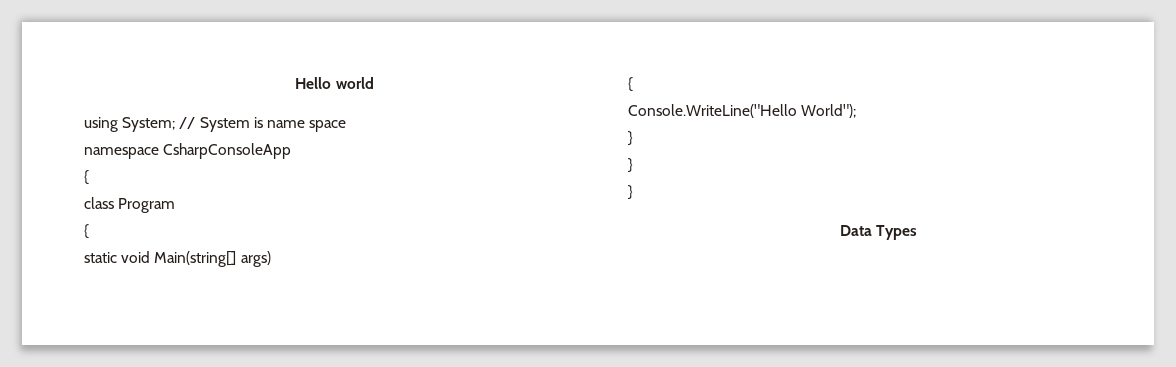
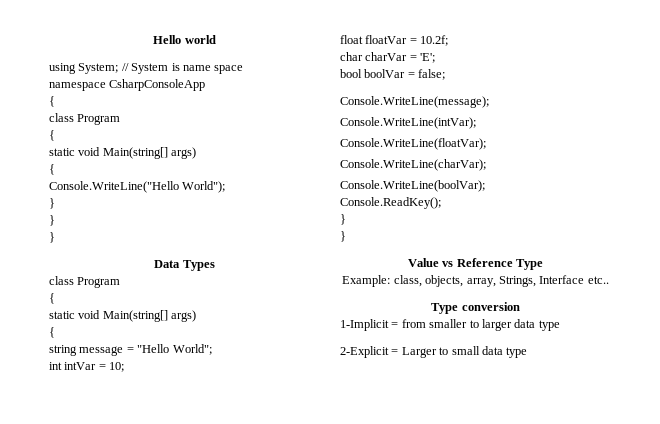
  Data Types
+ class Program
+ {
+ static void Main(string[] args)
+ {
+ string message = "Hello World";
+ int intVar = 10;
+ float floatVar = 10.2f;
+ char charVar = 'E';
+ bool boolVar = false;
+ Console.WriteLine(message);
+ Console.WriteLine(intVar);
+ Console.WriteLine(floatVar);
+ Console.WriteLine(charVar);
+ Console.WriteLine(boolVar);
+ Console.ReadKey();
+ }
+ }
+ Value vs Reference Type
+ Example: class, objects, array, Strings, Interface etc..
+ Type conversion
+ 1-Implicit = from smaller to larger data type
+ 2-Explicit = Larger to small data type

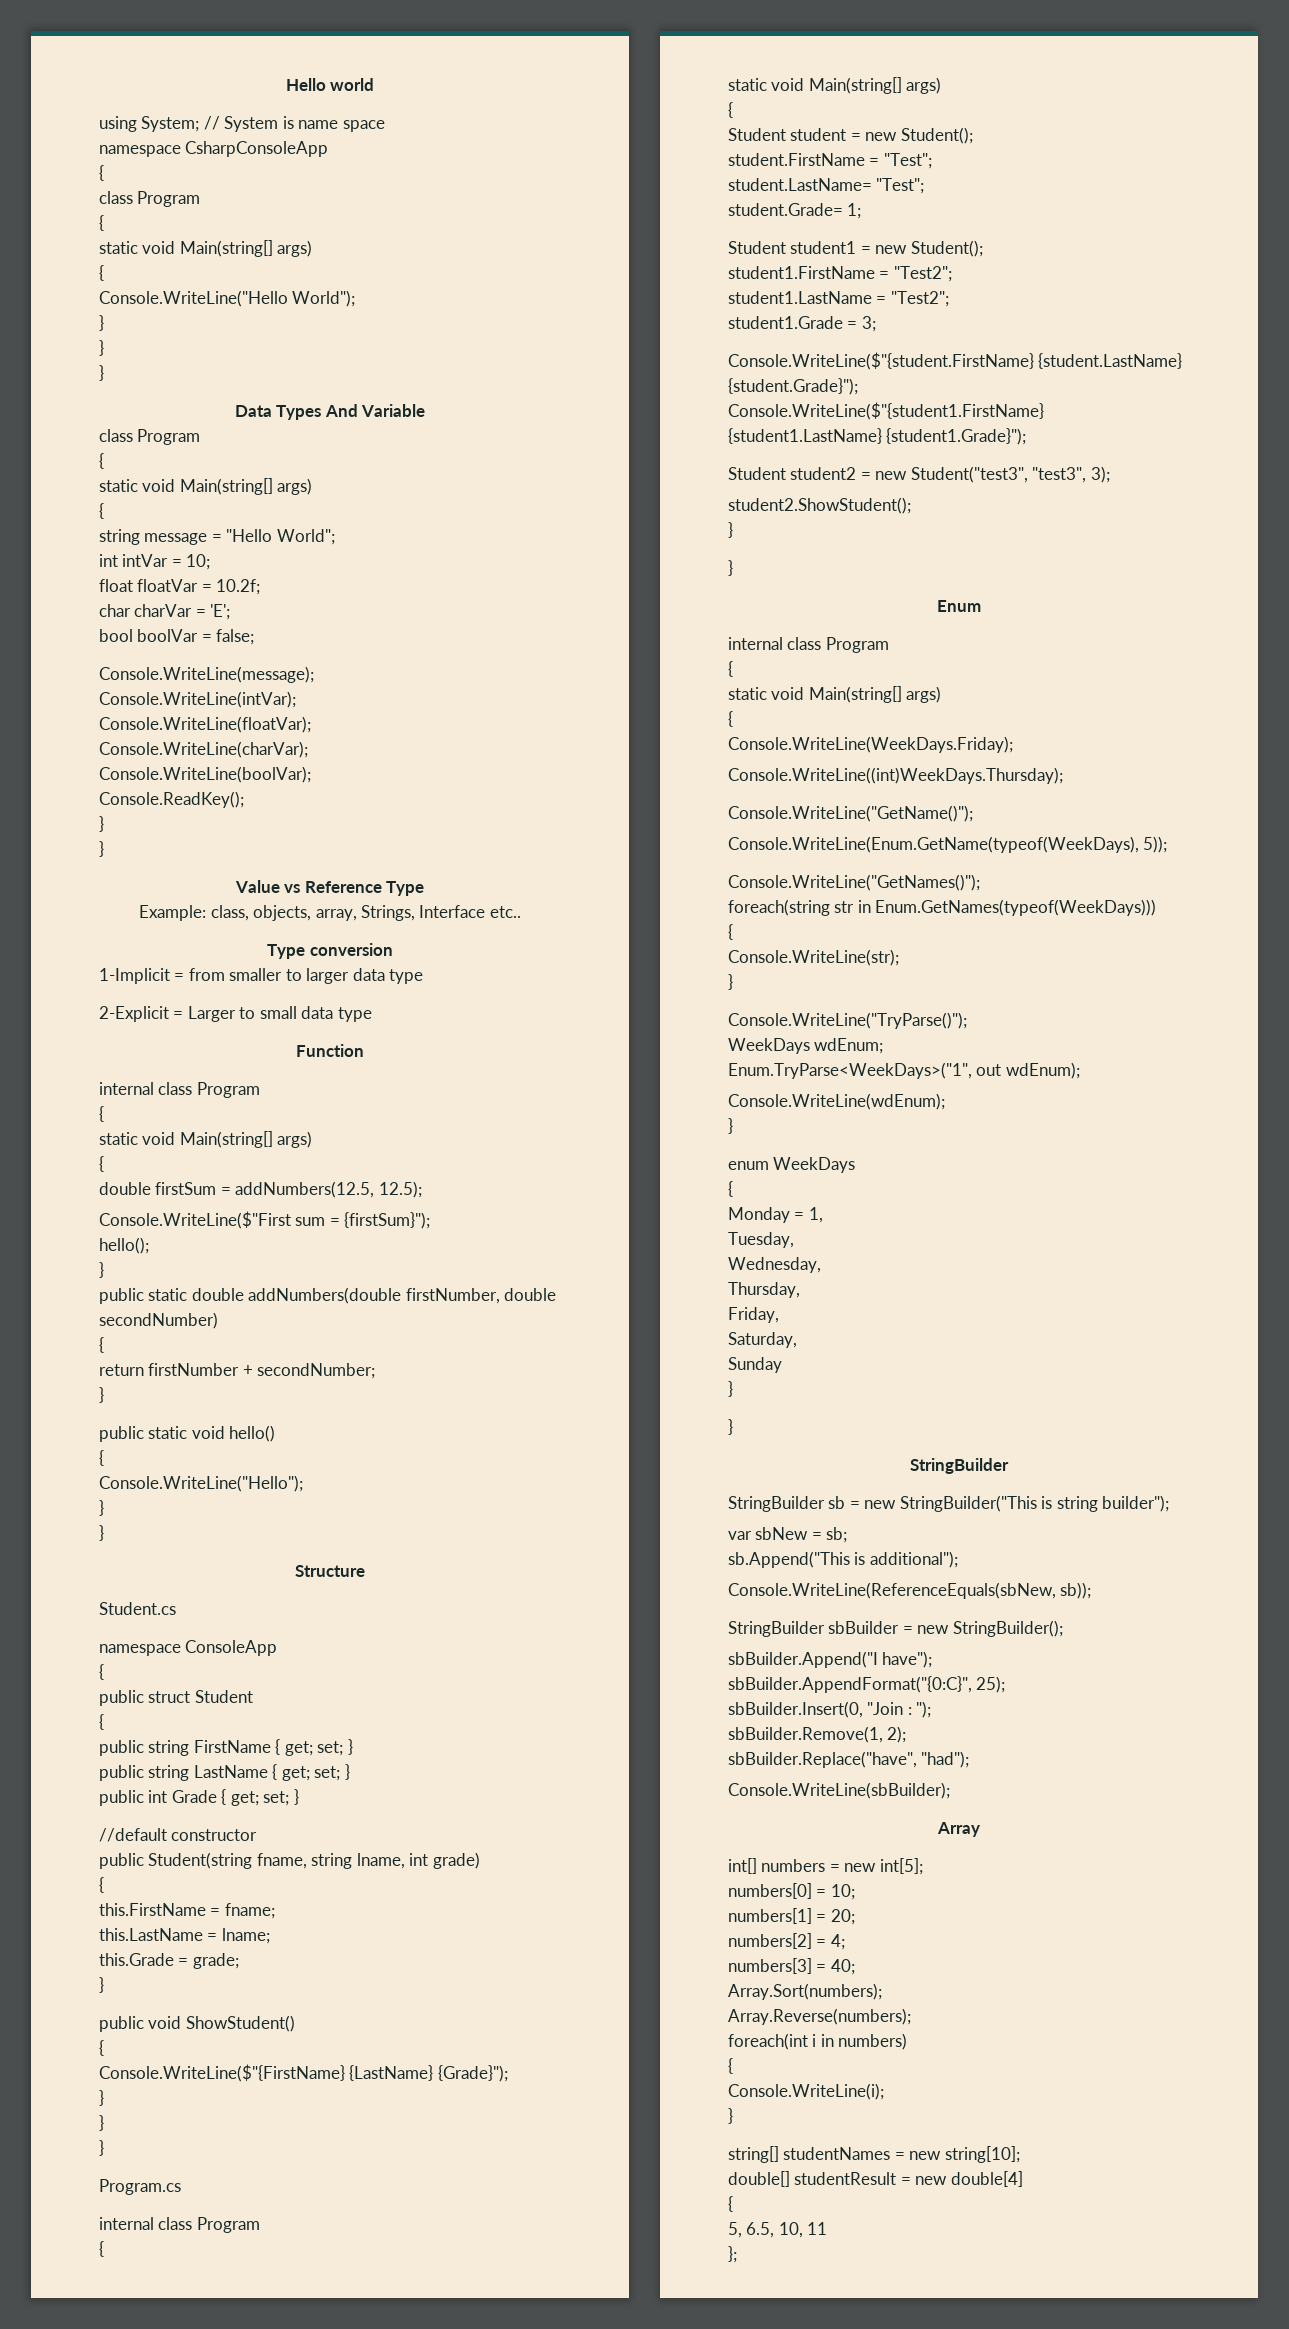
- Data Types
+ Data Types And Variable
+ Function
+ internal class Program
+ {
+ static void Main(string[] args)
+ {
+ double firstSum = addNumbers(12.5, 12.5);
+ Console.WriteLine($"First sum = {firstSum}");
+ hello();
+ }
+ public static double addNumbers(double firstNumber, double secondNumber)
+ {
+ return firstNumber + secondNumber;
+ }
+ public static void hello()
+ {
+ Console.WriteLine("Hello");
+ }
+ }
+ Structure
+ Student.cs
+ namespace ConsoleApp
+ {
+ public struct Student
+ {
+ public string FirstName { get; set; }
+ public string LastName { get; set; }
+ public int Grade { get; set; }
+ //default constructor
+ public Student(string fname, string lname, int grade)
+ {
+ this.FirstName = fname;
+ this.LastName = lname;
+ this.Grade = grade;
+ }
+ public void ShowStudent()
+ {
+ Console.WriteLine($"{FirstName} {LastName} {Grade}");
+ }
+ }
+ }
+ Program.cs
+ internal class Program
+ {
+ static void Main(string[] args)
+ {
+ Student student = new Student();
+ student.FirstName = "Test";
+ student.LastName= "Test";
+ student.Grade= 1;
+ Student student1 = new Student();
+ student1.FirstName = "Test2";
+ student1.LastName = "Test2";
+ student1.Grade = 3;
+ Console.WriteLine($"{student.FirstName} {student.LastName} {student.Grade}");
+ Console.WriteLine($"{student1.FirstName} {student1.LastName} {student1.Grade}");
+ Student student2 = new Student("test3", "test3", 3);
+ student2.ShowStudent();
+ }
+ }
+ Enum
+ internal class Program
+ {
+ static void Main(string[] args)
+ {
+ Console.WriteLine(WeekDays.Friday);
+ Console.WriteLine((int)WeekDays.Thursday);
+ Console.WriteLine("GetName()");
+ Console.WriteLine(Enum.GetName(typeof(WeekDays), 5));
+ Console.WriteLine("GetNames()");
+ foreach(string str in Enum.GetNames(typeof(WeekDays)))
+ {
+ Console.WriteLine(str);
+ }
+ Console.WriteLine("TryParse()");
+ WeekDays wdEnum;
+ Enum.TryParse<WeekDays>("1", out wdEnum);
+ Console.WriteLine(wdEnum);
+ }
+ enum WeekDays
+ {
+ Monday = 1,
+ Tuesday,
+ Wednesday,
+ Thursday,
+ Friday,
+ Saturday,
+ Sunday
+ }
+ }
+ StringBuilder
+ StringBuilder sb = new StringBuilder("This is string builder");
+ var sbNew = sb;
+ sb.Append("This is additional");
+ Console.WriteLine(ReferenceEquals(sbNew, sb));
+ StringBuilder sbBuilder = new StringBuilder();
+ sbBuilder.Append("I have");
+ sbBuilder.AppendFormat("{0:C}", 25);
+ sbBuilder.Insert(0, "Join : ");
+ sbBuilder.Remove(1, 2);
+ sbBuilder.Replace("have", "had");
+ Console.WriteLine(sbBuilder);
+ Array
+ int[] numbers = new int[5];
+ numbers[0] = 10;
+ numbers[1] = 20;
+ numbers[2] = 4;
+ numbers[3] = 40;
+ Array.Sort(numbers);
+ Array.Reverse(numbers);
+ foreach(int i in numbers)
+ {
+ Console.WriteLine(i);
+ }
+ string[] studentNames = new string[10];
+ double[] studentResult = new double[4]
+ {
+ 5, 6.5, 10, 11
+ };

